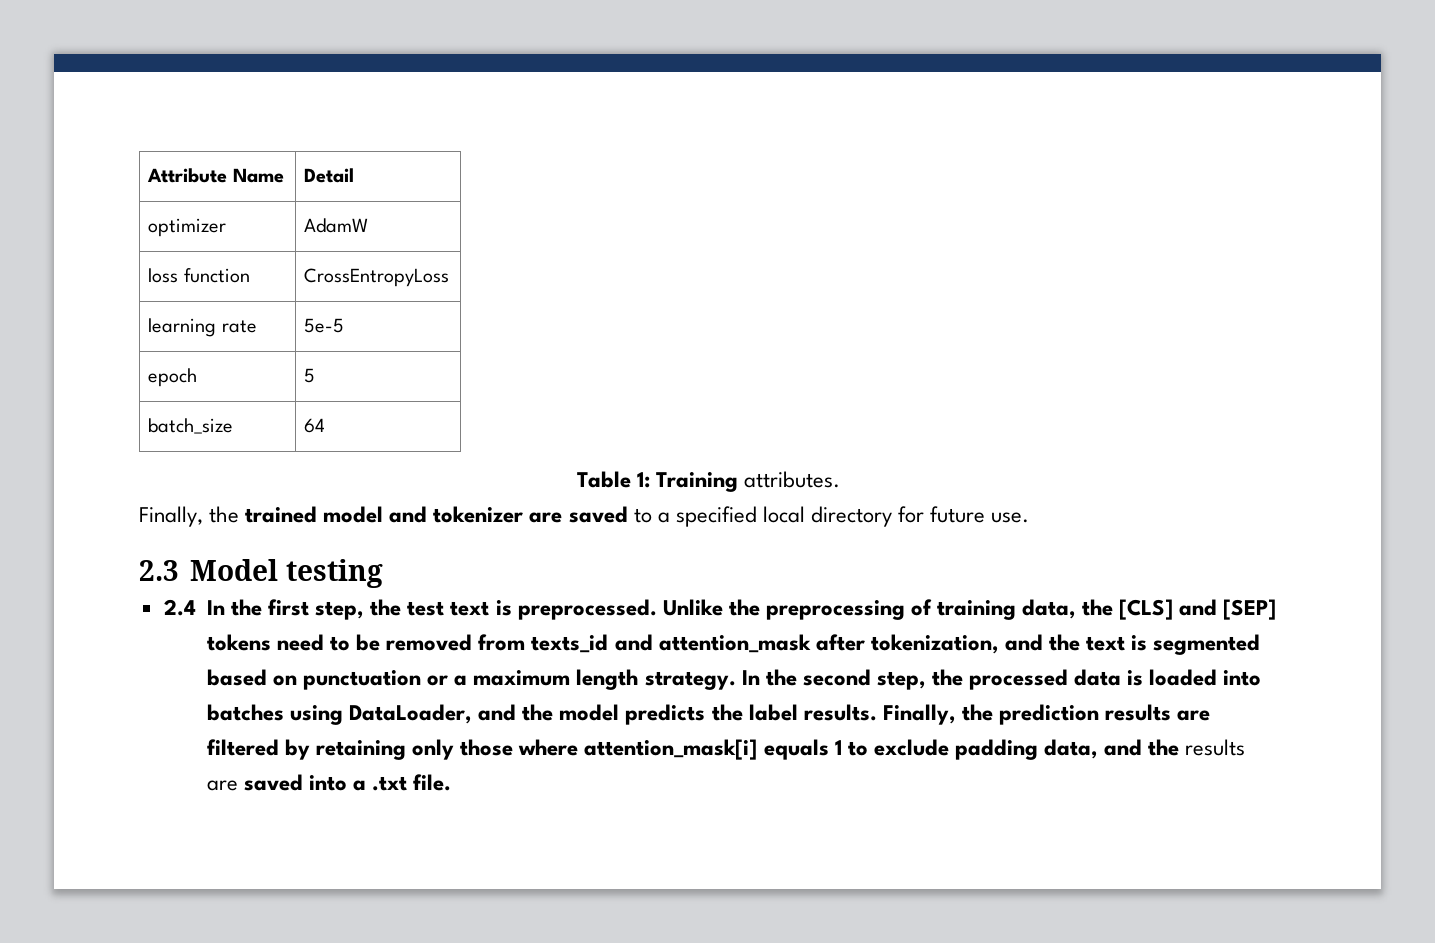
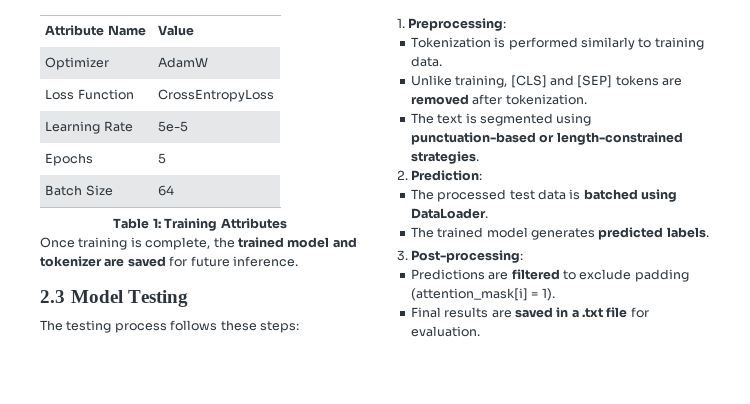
- Attribute Name | Detail
- optimizer | AdamW
+ Attribute Name | Value
+ Optimizer | AdamW
- loss function | CrossEntropyLoss
+ Loss Function | CrossEntropyLoss
- learning rate | 5e-5
+ Learning Rate | 5e-5
- epoch | 5
+ Epochs | 5
- batch_size | 64
+ Batch Size | 64
- Table 1: Training attributes.
- Finally, the trained model and tokenizer are saved to a specified local directory for future use.
+ Table 1: Training Attributes
+ Once training is complete, the trained model and tokenizer are saved for future inference.
- 2.3 Model testing
- 2.4 In the first step, the test text is preprocessed. Unlike the preprocessing of training data, the [CLS] and [SEP] tokens need to be removed from texts_id and attention_mask after tokenization, and the text is segmented based on punctuation or a maximum length strategy. In the second step, the processed data is loaded into batches using DataLoader, and the model predicts the label results. Finally, the prediction results are filtered by retaining only those where attention_mask[i] equals 1 to exclude padding data, and the results are saved into a .txt file.
+ 2.3 Model Testing
+ The testing process follows these steps:
+ 1. Preprocessing:
+ Tokenization is performed similarly to training data.
+ Unlike training, [CLS] and [SEP] tokens are removed after tokenization.
+ The text is segmented using punctuation-based or length-constrained strategies.
+ 2. Prediction:
+ The processed test data is batched using DataLoader.
+ The trained model generates predicted labels.
+ 3. Post-processing:
+ Predictions are filtered to exclude padding (attention_mask[i] = 1).
+ Final results are saved in a .txt file for evaluation.

